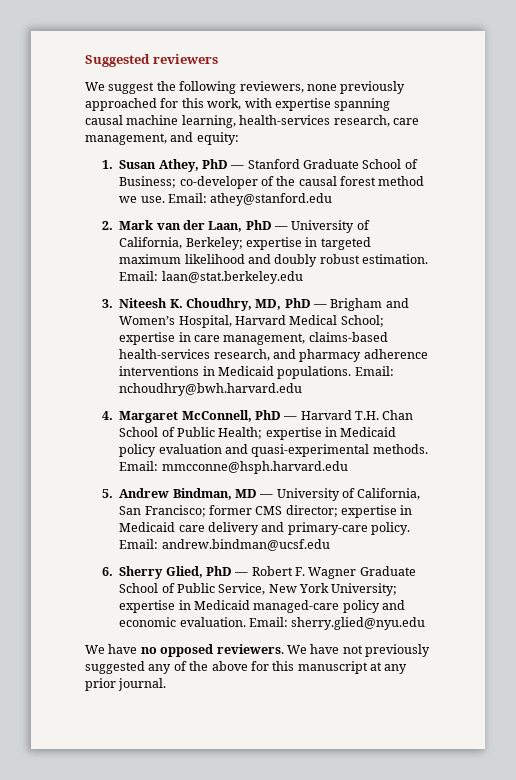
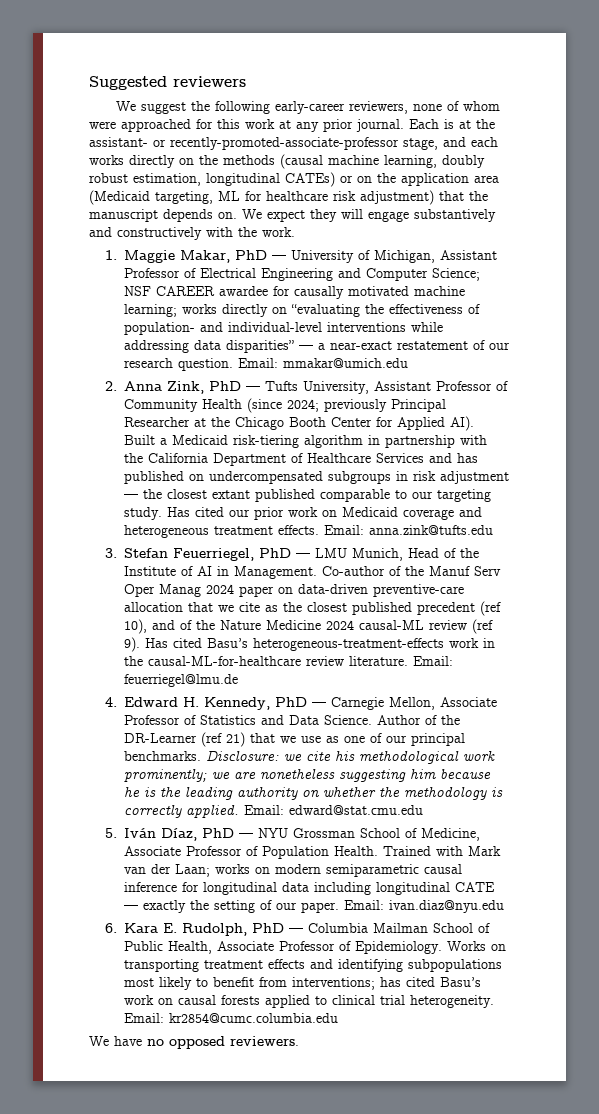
- We suggest the following reviewers, none previously approached for this work, with expertise spanning causal machine learning, health-services research, care management, and equity:
- 1. Susan Athey, PhD — Stanford Graduate School of Business; co-developer of the causal forest method we use. Email: athey@stanford.edu
- 2. Mark van der Laan, PhD — University of California, Berkeley; expertise in targeted maximum likelihood and doubly robust estimation. Email: laan@stat.berkeley.edu
- 3. Niteesh K. Choudhry, MD, PhD — Brigham and Women’s Hospital, Harvard Medical School; expertise in care management, claims-based health-services research, and pharmacy adherence interventions in Medicaid populations. Email: nchoudhry@bwh.harvard.edu
- 4. Margaret McConnell, PhD — Harvard T.H. Chan School of Public Health; expertise in Medicaid policy evaluation and quasi-experimental methods. Email: mmcconne@hsph.harvard.edu
- 5. Andrew Bindman, MD — University of California, San Francisco; former CMS director; expertise in Medicaid care delivery and primary-care policy. Email: andrew.bindman@ucsf.edu
- 6. Sherry Glied, PhD — Robert F. Wagner Graduate School of Public Service, New York University; expertise in Medicaid managed-care policy and economic evaluation. Email: sherry.glied@nyu.edu
+ We suggest the following early-career reviewers, none of whom were approached for this work at any prior journal. Each is at the assistant- or recently-promoted-associate-professor stage, and each works directly on the methods (causal machine learning, doubly robust estimation, longitudinal CATEs) or on the application area (Medicaid targeting, ML for healthcare risk adjustment) that the manuscript depends on. We expect they will engage substantively and constructively with the work.
+ 1. Maggie Makar, PhD — University of Michigan, Assistant Professor of Electrical Engineering and Computer Science; NSF CAREER awardee for causally motivated machine learning; works directly on “evaluating the effectiveness of population- and individual-level interventions while addressing data disparities” — a near-exact restatement of our research question. Email: mmakar@umich.edu
+ 2. Anna Zink, PhD — Tufts University, Assistant Professor of Community Health (since 2024; previously Principal Researcher at the Chicago Booth Center for Applied AI). Built a Medicaid risk-tiering algorithm in partnership with the California Department of Healthcare Services and has published on undercompensated subgroups in risk adjustment — the closest extant published comparable to our targeting study. Has cited our prior work on Medicaid coverage and heterogeneous treatment effects. Email: anna.zink@tufts.edu
+ 3. Stefan Feuerriegel, PhD — LMU Munich, Head of the Institute of AI in Management. Co-author of the Manuf Serv Oper Manag 2024 paper on data-driven preventive-care allocation that we cite as the closest published precedent (ref 10), and of the Nature Medicine 2024 causal-ML review (ref 9). Has cited Basu’s heterogeneous-treatment-effects work in the causal-ML-for-healthcare review literature. Email: feuerriegel@lmu.de
+ 4. Edward H. Kennedy, PhD — Carnegie Mellon, Associate Professor of Statistics and Data Science. Author of the DR-Learner (ref 21) that we use as one of our principal benchmarks. Disclosure: we cite his methodological work prominently; we are nonetheless suggesting him because he is the leading authority on whether the methodology is correctly applied. Email: edward@stat.cmu.edu
+ 5. Iván Díaz, PhD — NYU Grossman School of Medicine, Associate Professor of Population Health. Trained with Mark van der Laan; works on modern semiparametric causal inference for longitudinal data including longitudinal CATE — exactly the setting of our paper. Email: ivan.diaz@nyu.edu
+ 6. Kara E. Rudolph, PhD — Columbia Mailman School of Public Health, Associate Professor of Epidemiology. Works on transporting treatment effects and identifying subpopulations most likely to benefit from interventions; has cited Basu’s work on causal forests applied to clinical trial heterogeneity. Email: kr2854@cumc.columbia.edu
- We have not previously suggested any of the above for this manuscript at any prior journal.

